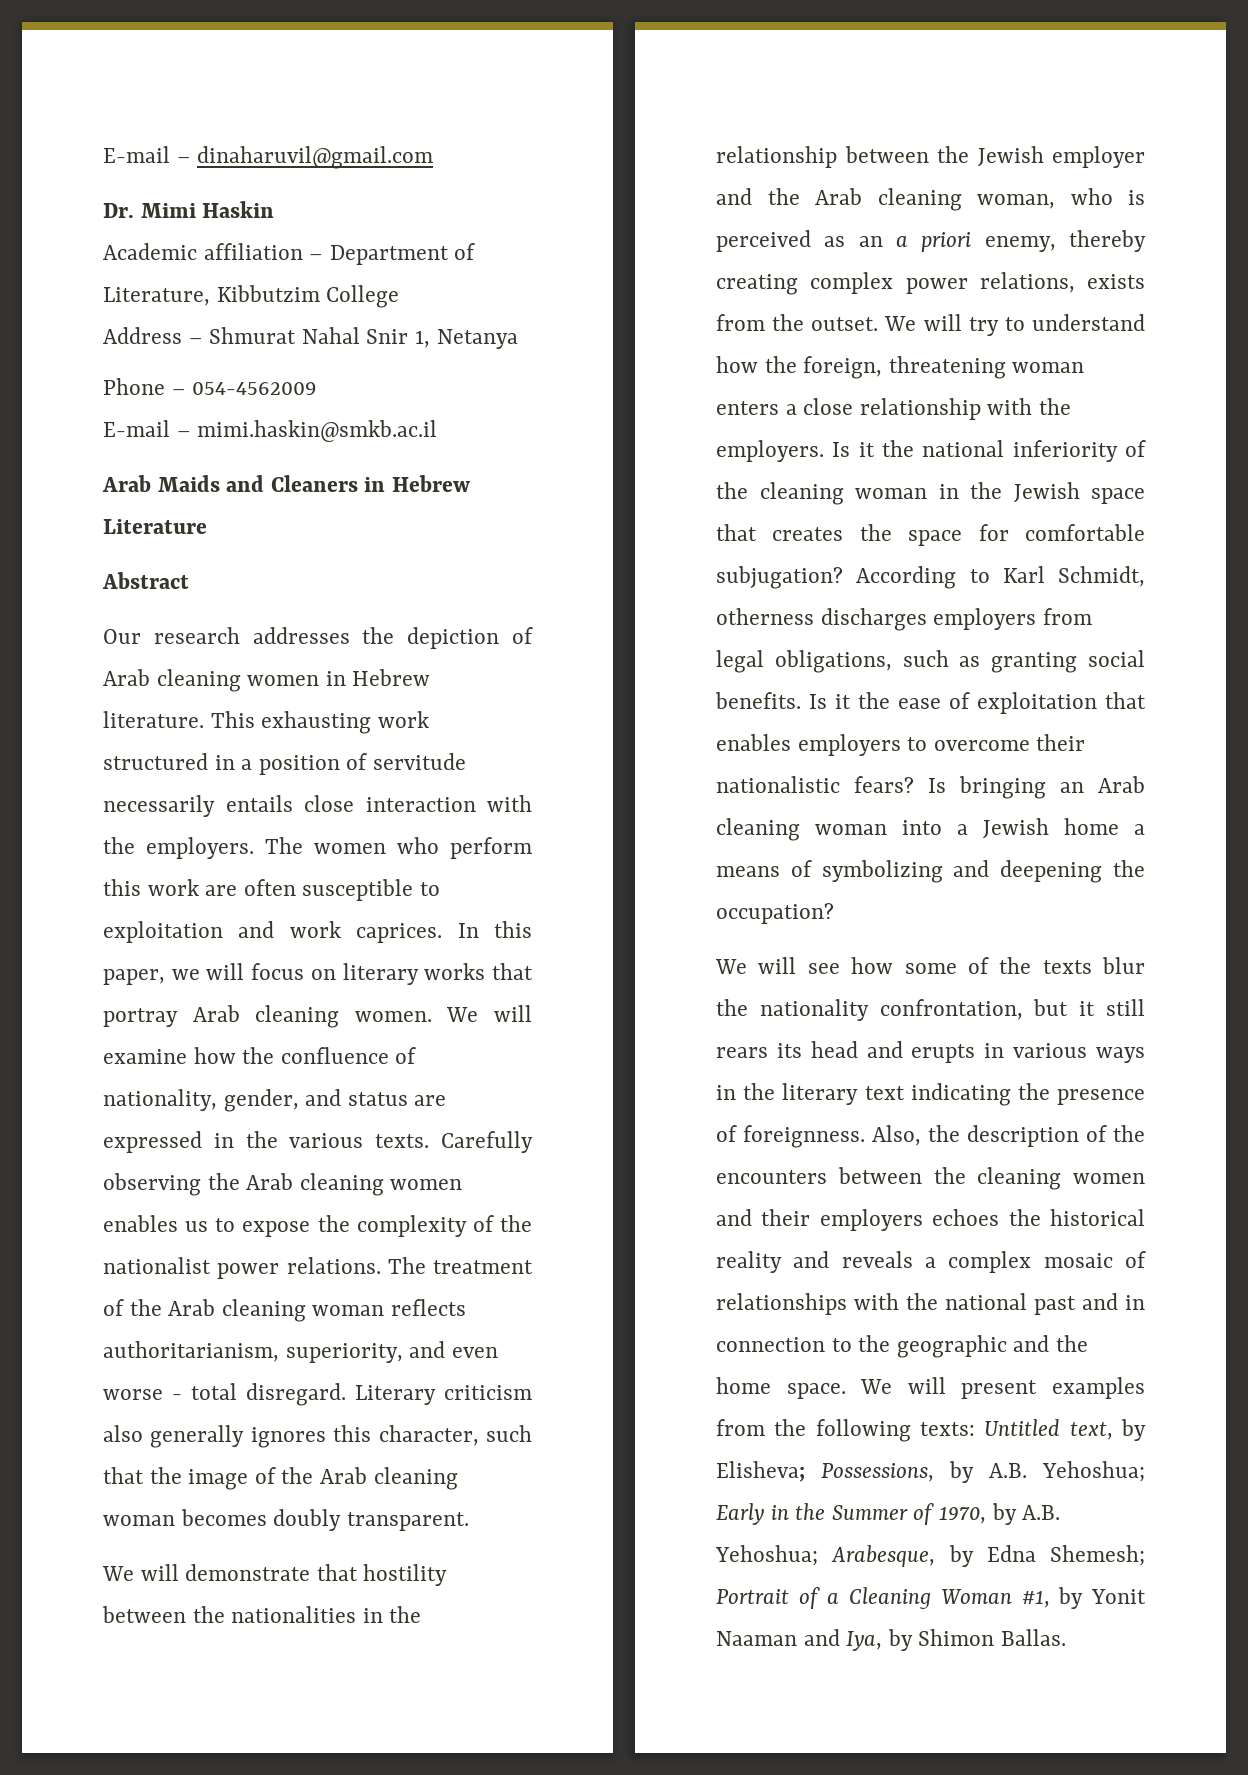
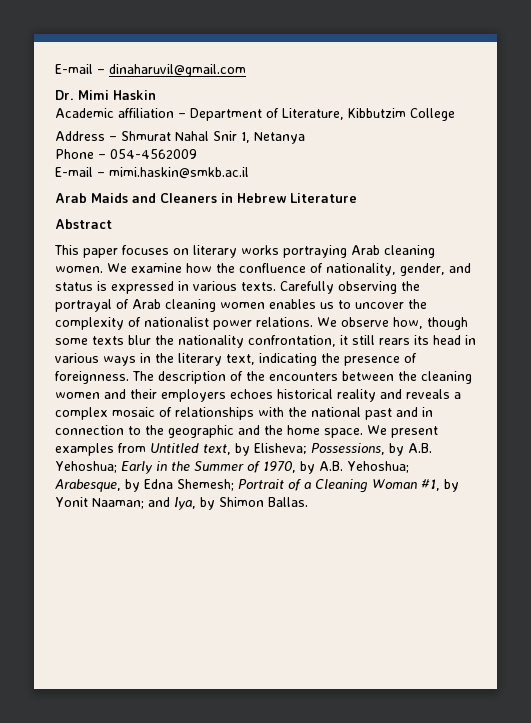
- Our research addresses the depiction of Arab cleaning women in Hebrew literature. This exhausting work structured in a position of servitude necessarily entails close interaction with the employers. The women who perform this work are often susceptible to exploitation and work caprices. In this paper, we will focus on literary works that portray Arab cleaning women.
+ This paper focuses on literary works portraying Arab cleaning women.
- We will examine how the confluence of nationality, gender, and status are expressed in the various texts.
+ We examine how the confluence of nationality, gender, and status is expressed in various texts.
- Carefully observing the Arab cleaning women enables us to expose the complexity of the nationalist power relations.
+ Carefully observing the portrayal of Arab cleaning women enables us to uncover the complexity of nationalist power relations.
- The treatment of the Arab cleaning woman reflects authoritarianism, superiority, and even worse - total disregard. Literary criticism also generally ignores this character, such that the image of the Arab cleaning woman becomes doubly transparent.
- We will demonstrate that hostility between the nationalities in the relationship between the Jewish employer and the Arab cleaning woman, who is perceived as an a priori enemy, thereby creating complex power relations, exists from the outset. We will try to understand how the foreign, threatening woman enters a close relationship with the employers. Is it the national inferiority of the cleaning woman in the Jewish space that creates the space for comfortable subjugation? According to Karl Schmidt, otherness discharges employers from legal obligations, such as granting social benefits. Is it the ease of exploitation that enables employers to overcome their nationalistic fears? Is bringing an Arab cleaning woman into a Jewish home a means of symbolizing and deepening the occupation?
- We will see how some of the texts blur the nationality confrontation, but it still rears its head and erupts in various ways in the literary text indicating the presence of foreignness.
+ We observe how, though some texts blur the nationality confrontation, it still rears its head in various ways in the literary text, indicating the presence of foreignness.
- Also, the description of the encounters between the cleaning women and their employers echoes the historical reality and reveals a complex mosaic of relationships with the national past and in connection to the geographic and the home space.
+ The description of the encounters between the cleaning women and their employers echoes historical reality and reveals a complex mosaic of relationships with the national past and in connection to the geographic and the home space.
- We will present examples from the following texts: Untitled text, by Elisheva; Possessions, by A.B. Yehoshua; Early in the Summer of 1970, by A.B. Yehoshua; Arabesque, by Edna Shemesh; Portrait of a Cleaning Woman #1, by Yonit Naaman and Iya, by Shimon Ballas.
+ We present examples from Untitled text, by Elisheva; Possessions, by A.B. Yehoshua; Early in the Summer of 1970, by A.B. Yehoshua; Arabesque, by Edna Shemesh; Portrait of a Cleaning Woman #1, by Yonit Naaman; and Iya, by Shimon Ballas.

